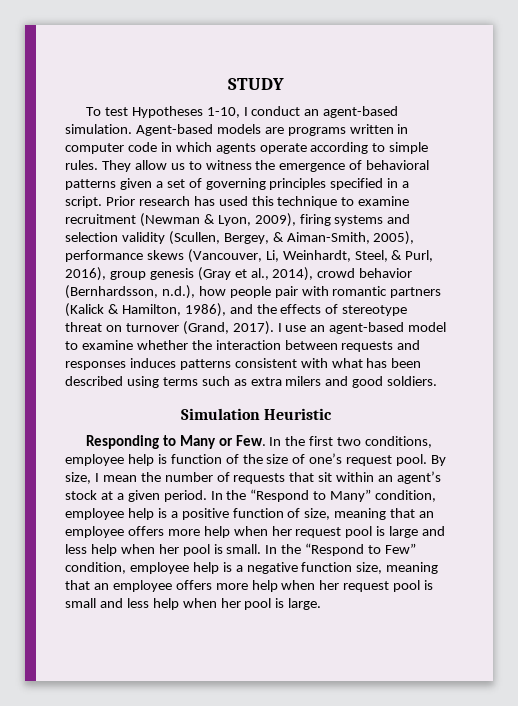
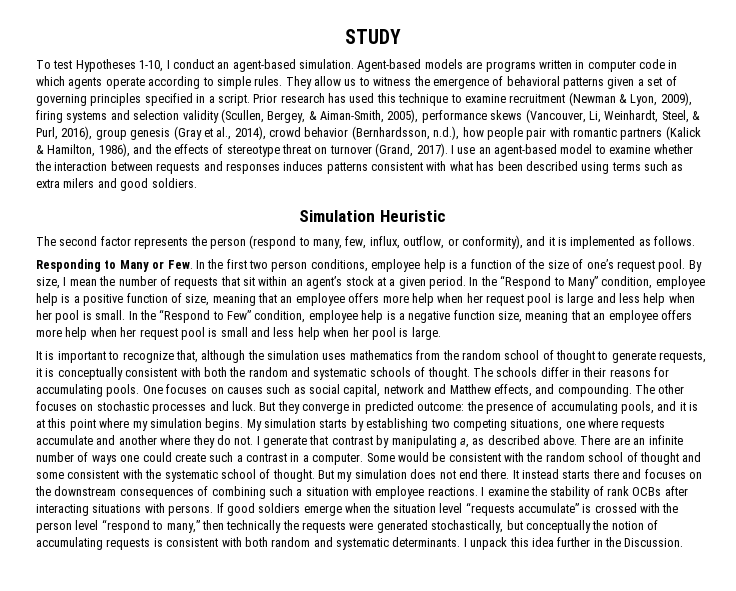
+ The second factor represents the person (respond to many, few, influx, outflow, or conformity), and it is implemented as follows.
- Responding to Many or Few. In the first two conditions, employee help is function of the size of one’s request pool.
+ Responding to Many or Few. In the first two person conditions, employee help is a function of the size of one’s request pool.
+ It is important to recognize that, although the simulation uses mathematics from the random school of thought to generate requests, it is conceptually consistent with both the random and systematic schools of thought. The schools differ in their reasons for accumulating pools. One focuses on causes such as social capital, network and Matthew effects, and compounding. The other focuses on stochastic processes and luck. But they converge in predicted outcome: the presence of accumulating pools, and it is at this point where my simulation begins. My simulation starts by establishing two competing situations, one where requests accumulate and another where they do not. I generate that contrast by manipulating a, as described above. There are an infinite number of ways one could create such a contrast in a computer. Some would be consistent with the random school of thought and some consistent with the systematic school of thought. But my simulation does not end there. It instead starts there and focuses on the downstream consequences of combining such a situation with employee reactions. I examine the stability of rank OCBs after interacting situations with persons. If good soldiers emerge when the situation level “requests accumulate” is crossed with the person level “respond to many,” then technically the requests were generated stochastically, but conceptually the notion of accumulating requests is consistent with both random and systematic determinants. I unpack this idea further in the Discussion.

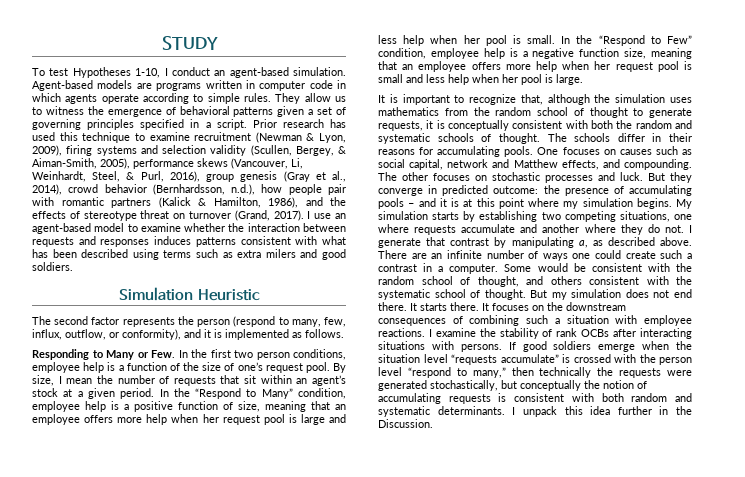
- But they converge in predicted outcome: the presence of accumulating pools, and it is at this point where my simulation begins.
+ But they converge in predicted outcome: the presence of accumulating pools – and it is at this point where my simulation begins.
- Some would be consistent with the random school of thought and some consistent with the systematic school of thought.
+ Some would be consistent with the random school of thought, and others consistent with the systematic school of thought.
- It instead starts there and focuses on the downstream consequences of combining such a situation with employee reactions.
+ It starts there. It focuses on the downstream consequences of combining such a situation with employee reactions.

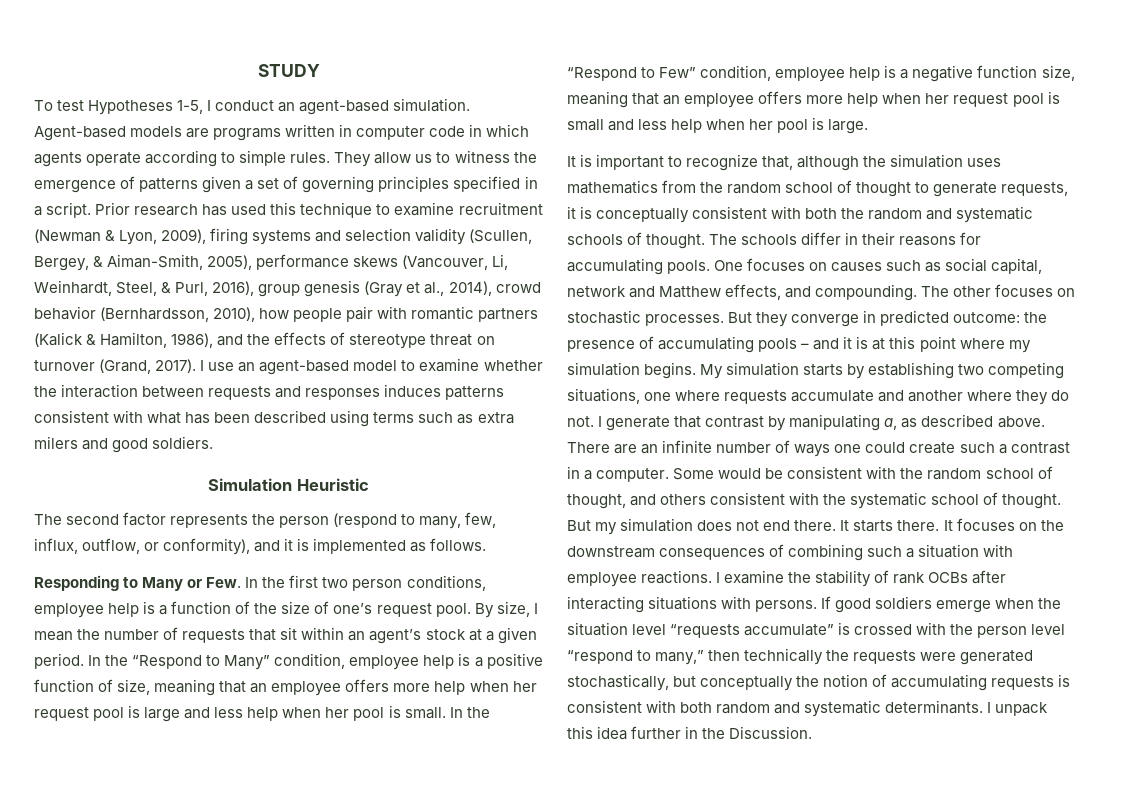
- To test Hypotheses 1-10, I conduct an agent-based simulation.
+ To test Hypotheses 1-5, I conduct an agent-based simulation.
- They allow us to witness the emergence of behavioral patterns given a set of governing principles specified in a script.
+ They allow us to witness the emergence of patterns given a set of governing principles specified in a script.
- Prior research has used this technique to examine recruitment (Newman & Lyon, 2009), firing systems and selection validity (Scullen, Bergey, & Aiman-Smith, 2005), performance skews (Vancouver, Li, Weinhardt, Steel, & Purl, 2016), group genesis (Gray et al., 2014), crowd behavior (Bernhardsson, n.d.), how people pair with romantic partners (Kalick & Hamilton, 1986), and the effects of stereotype threat on turnover (Grand, 2017).
+ Prior research has used this technique to examine recruitment (Newman & Lyon, 2009), firing systems and selection validity (Scullen, Bergey, & Aiman-Smith, 2005), performance skews (Vancouver, Li, Weinhardt, Steel, & Purl, 2016), group genesis (Gray et al., 2014), crowd behavior (Bernhardsson, 2010), how people pair with romantic partners (Kalick & Hamilton, 1986), and the effects of stereotype threat on turnover (Grand, 2017).
- The other focuses on stochastic processes and luck.
+ The other focuses on stochastic processes.

